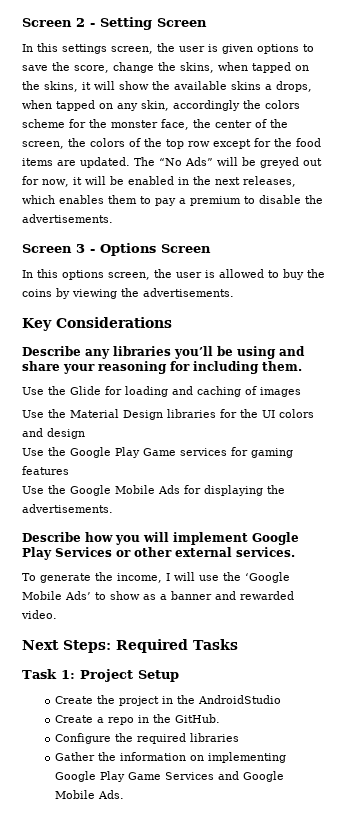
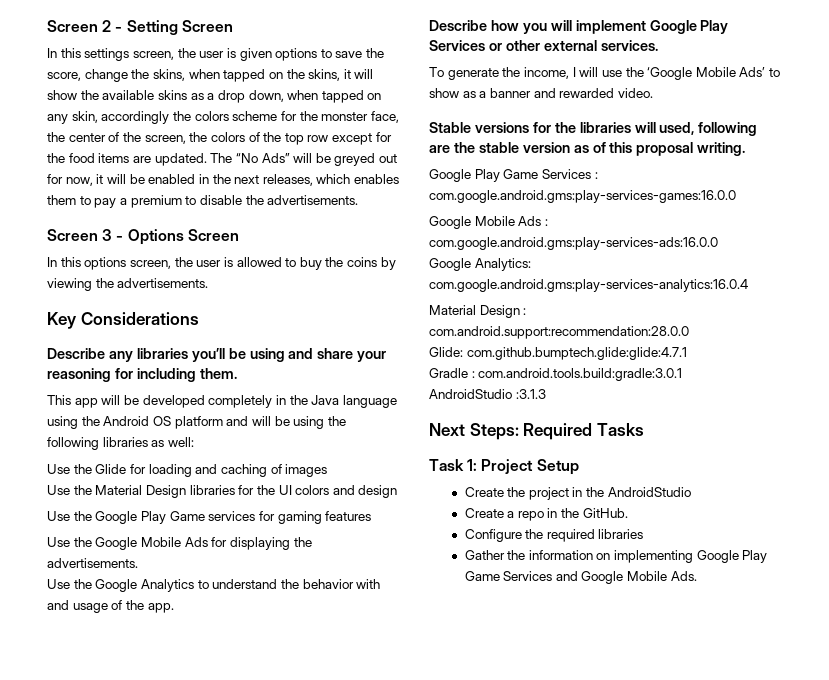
- In this settings screen, the user is given options to save the score, change the skins, when tapped on the skins, it will show the available skins a drops, when tapped on any skin, accordingly the colors scheme for the monster face, the center of the screen, the colors of the top row except for the food items are updated.
+ In this settings screen, the user is given options to save the score, change the skins, when tapped on the skins, it will show the available skins as a drop down, when tapped on any skin, accordingly the colors scheme for the monster face, the center of the screen, the colors of the top row except for the food items are updated.
+ This app will be developed completely in the Java language using the Android OS platform and will be using the following libraries as well:
+ Use the Google Analytics to understand the behavior with and usage of the app.
+ Stable versions for the libraries will used, following are the stable version as of this proposal writing.
+ Google Play Game Services : com.google.android.gms:play-services-games:16.0.0
+ Google Mobile Ads : com.google.android.gms:play-services-ads:16.0.0
+ Google Analytics: com.google.android.gms:play-services-analytics:16.0.4
+ Material Design : com.android.support:recommendation:28.0.0
+ Glide: com.github.bumptech.glide:glide:4.7.1
+ Gradle : com.android.tools.build:gradle:3.0.1
+ AndroidStudio :3.1.3

